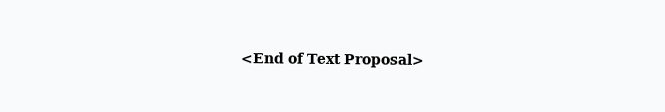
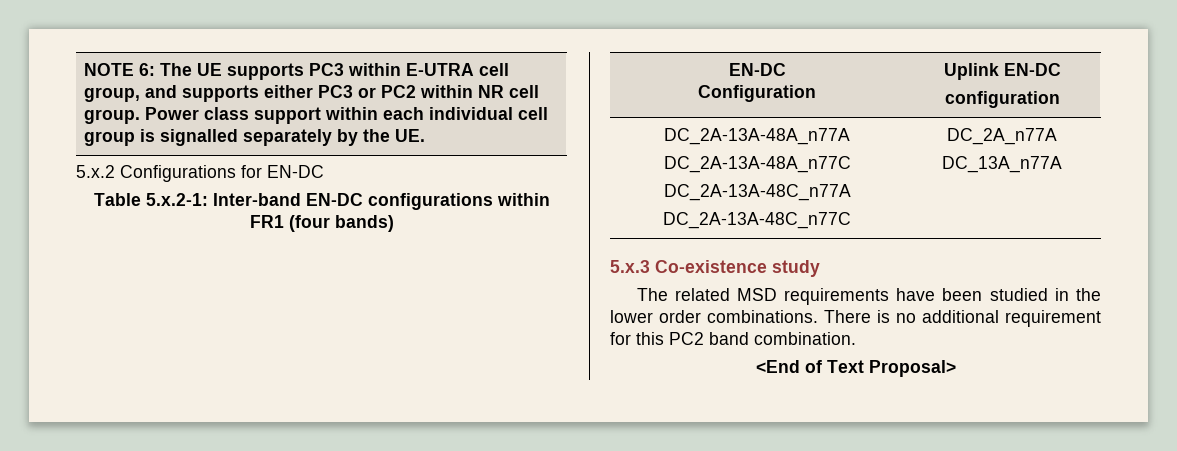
+ NOTE 6: The UE supports PC3 within E-UTRA cell group, and supports either PC3 or PC2 within NR cell group. Power class support within each individual cell group is signalled separately by the UE.
+ 5.x.2 Configurations for EN-DC
+ Table 5.x.2-1: Inter-band EN-DC configurations within FR1 (four bands)
+ EN-DC
+ Configuration | Uplink EN-DC
+ configuration
+ DC_2A-13A-48A_n77A
+ DC_2A-13A-48A_n77C
+ DC_2A-13A-48C_n77A
+ DC_2A-13A-48C_n77C | DC_2A_n77A
+ DC_13A_n77A
+ 5.x.3 Co-existence study
+ The related MSD requirements have been studied in the lower order combinations. There is no additional requirement for this PC2 band combination.

